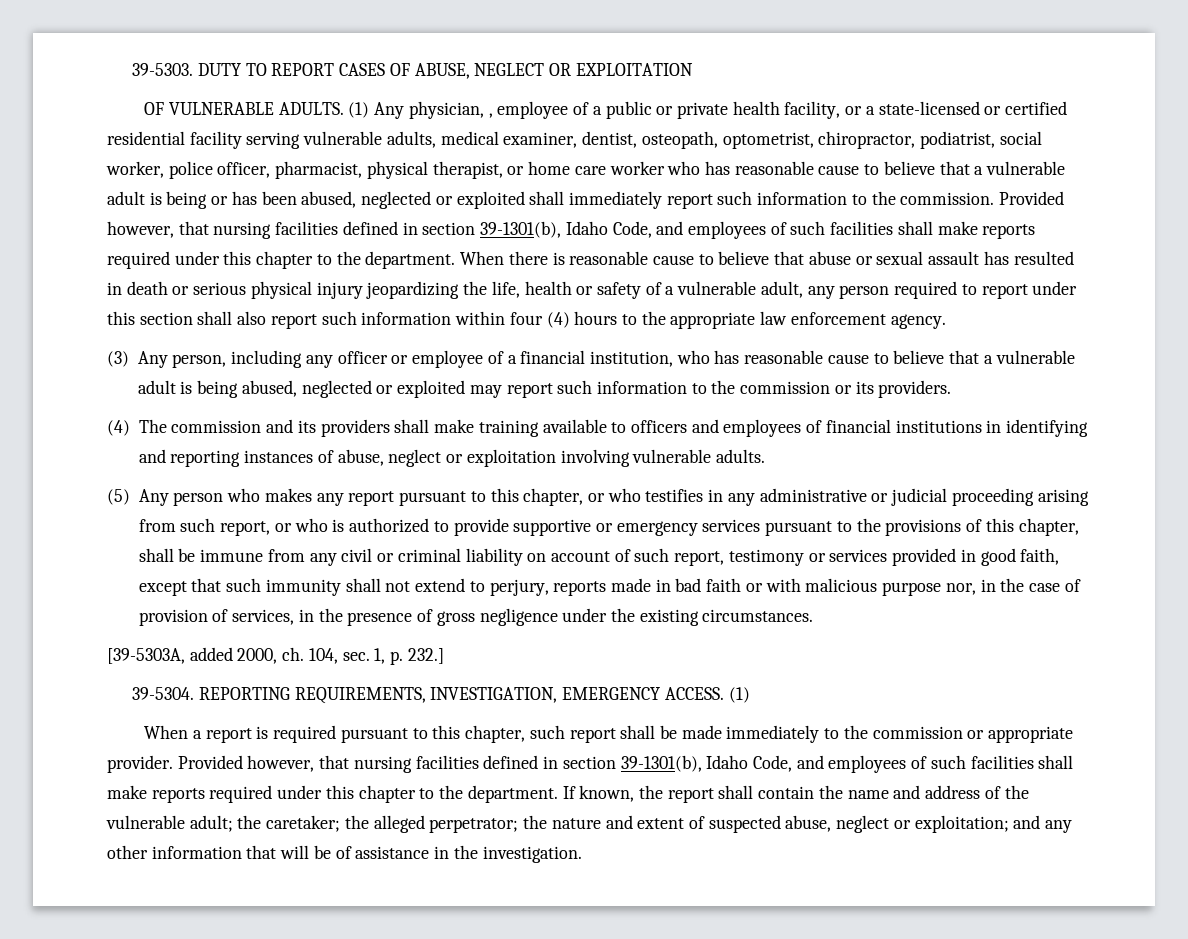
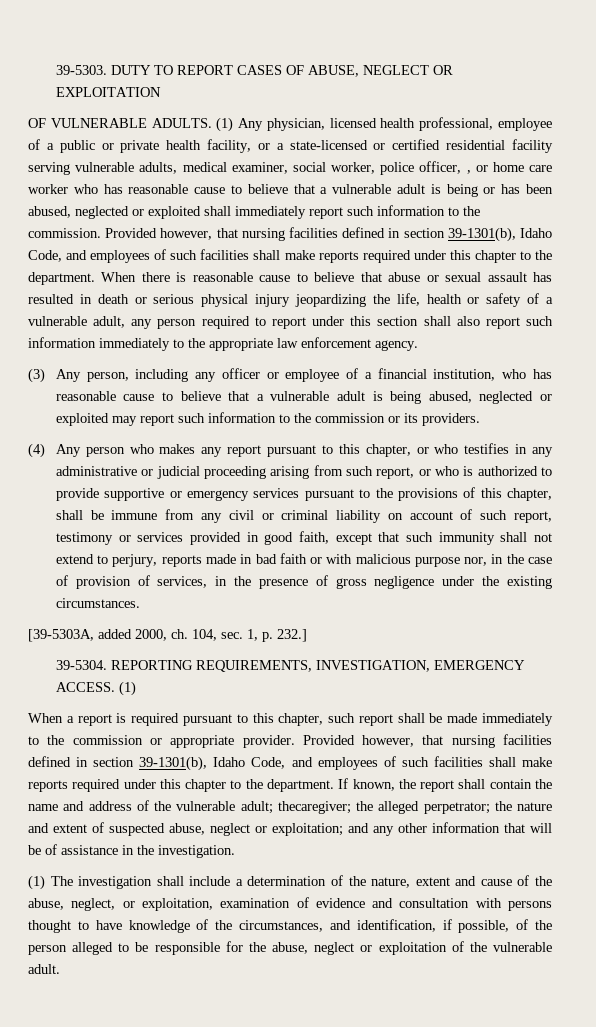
- (1) Any physician, , employee of a public or private health facility, or a state-licensed or certified residential facility serving vulnerable adults, medical examiner, dentist, osteopath, optometrist, chiropractor, podiatrist, social worker, police officer, pharmacist, physical therapist, or home care worker who has reasonable cause to believe that a vulnerable adult is being or has been abused, neglected or exploited shall immediately report such information to the commission.
+ (1) Any physician, licensed health professional, employee of a public or private health facility, or a state-licensed or certified residential facility serving vulnerable adults, medical examiner, social worker, police officer, , or home care worker who has reasonable cause to believe that a vulnerable adult is being or has been abused, neglected or exploited shall immediately report such information to the commission.
- When there is reasonable cause to believe that abuse or sexual assault has resulted in death or serious physical injury jeopardizing the life, health or safety of a vulnerable adult, any person required to report under this section shall also report such information within four (4) hours to the appropriate law enforcement agency.
+ When there is reasonable cause to believe that abuse or sexual assault has resulted in death or serious physical injury jeopardizing the life, health or safety of a vulnerable adult, any person required to report under this section shall also report such information immediately to the appropriate law enforcement agency.
- (4) The commission and its providers shall make training available to officers and employees of financial institutions in identifying and reporting instances of abuse, neglect or exploitation involving vulnerable adults.
- (5) Any person who makes any report pursuant to this chapter, or who testifies in any administrative or judicial proceeding arising from such report, or who is authorized to provide supportive or emergency services pursuant to the provisions of this chapter, shall be immune from any civil or criminal liability on account of such report, testimony or services provided in good faith, except that such immunity shall not extend to perjury, reports made in bad faith or with malicious purpose nor, in the case of provision of services, in the presence of gross negligence under the existing circumstances.
+ (4) Any person who makes any report pursuant to this chapter, or who testifies in any administrative or judicial proceeding arising from such report, or who is authorized to provide supportive or emergency services pursuant to the provisions of this chapter, shall be immune from any civil or criminal liability on account of such report, testimony or services provided in good faith, except that such immunity shall not extend to perjury, reports made in bad faith or with malicious purpose nor, in the case of provision of services, in the presence of gross negligence under the existing circumstances.
- If known, the report shall contain the name and address of the vulnerable adult; the caretaker; the alleged perpetrator; the nature and extent of suspected abuse, neglect or exploitation; and any other information that will be of assistance in the investigation.
+ If known, the report shall contain the name and address of the vulnerable adult; thecaregiver; the alleged perpetrator; the nature and extent of suspected abuse, neglect or exploitation; and any other information that will be of assistance in the investigation.
+ (1) The investigation shall include a determination of the nature, extent and cause of the abuse, neglect, or exploitation, examination of evidence and consultation with persons thought to have knowledge of the circumstances, and identification, if possible, of the person alleged to be responsible for the abuse, neglect or exploitation of the vulnerable adult.

